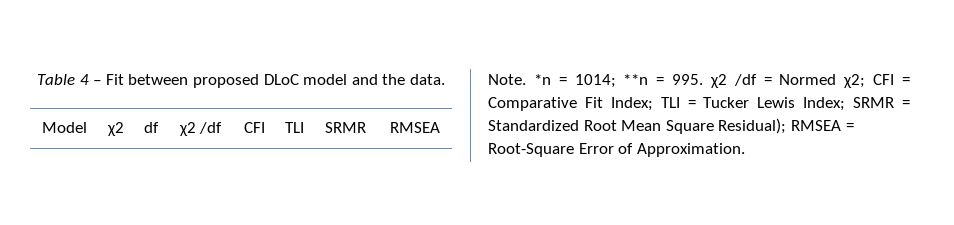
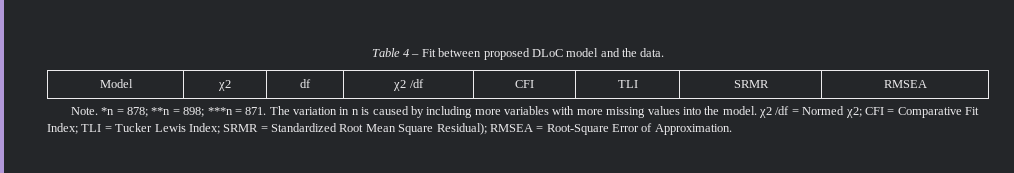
- *n = 1014; **n = 995. χ2 /df = Normed χ2; CFI = Comparative Fit Index; TLI = Tucker Lewis Index; SRMR = Standardized Root Mean Square Residual); RMSEA = Root-Square Error of Approximation.
+ *n = 878; **n = 898; ***n = 871. The variation in n is caused by including more variables with more missing values into the model. χ2 /df = Normed χ2; CFI = Comparative Fit Index; TLI = Tucker Lewis Index; SRMR = Standardized Root Mean Square Residual); RMSEA = Root-Square Error of Approximation.

